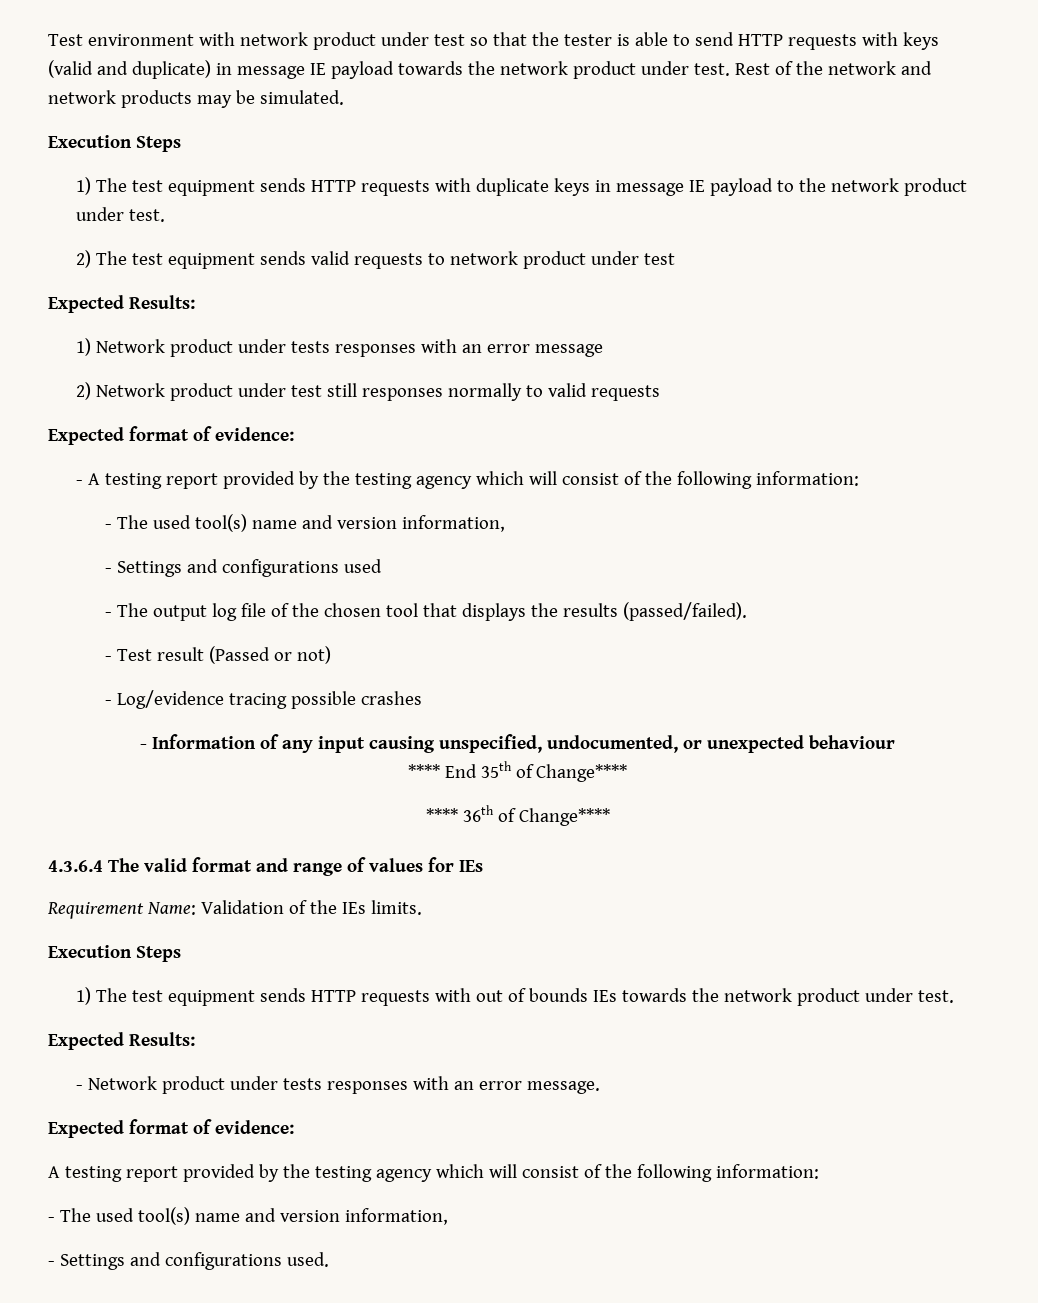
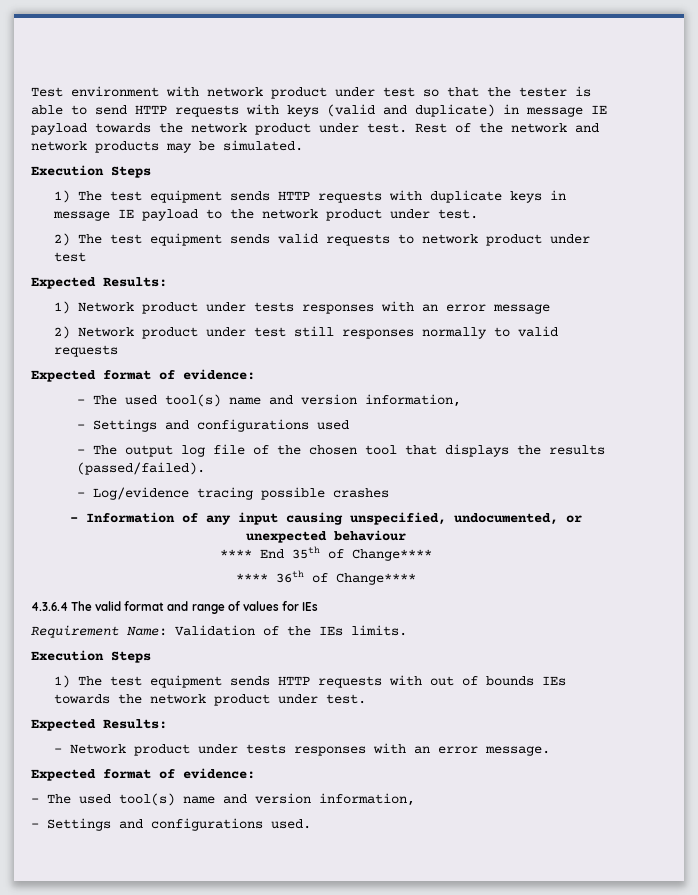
- - A testing report provided by the testing agency which will consist of the following information:
- - Test result (Passed or not)
  - Network product under tests responses with an error message.
  Expected format of evidence:
- A testing report provided by the testing agency which will consist of the following information:

